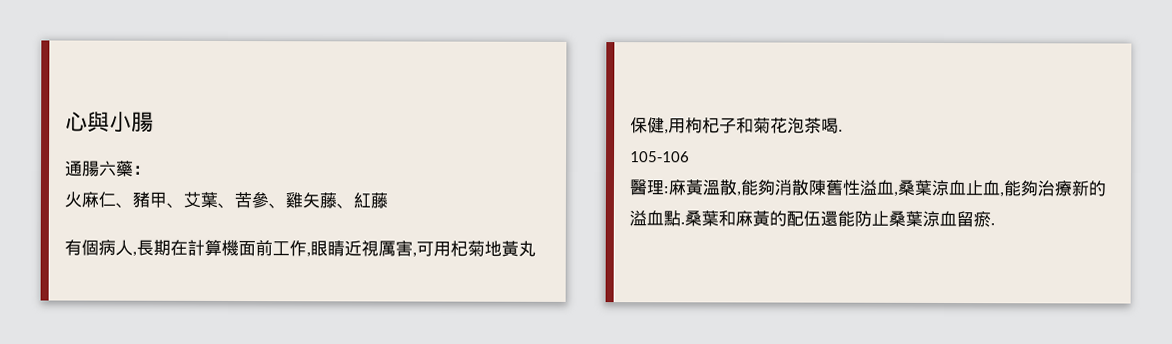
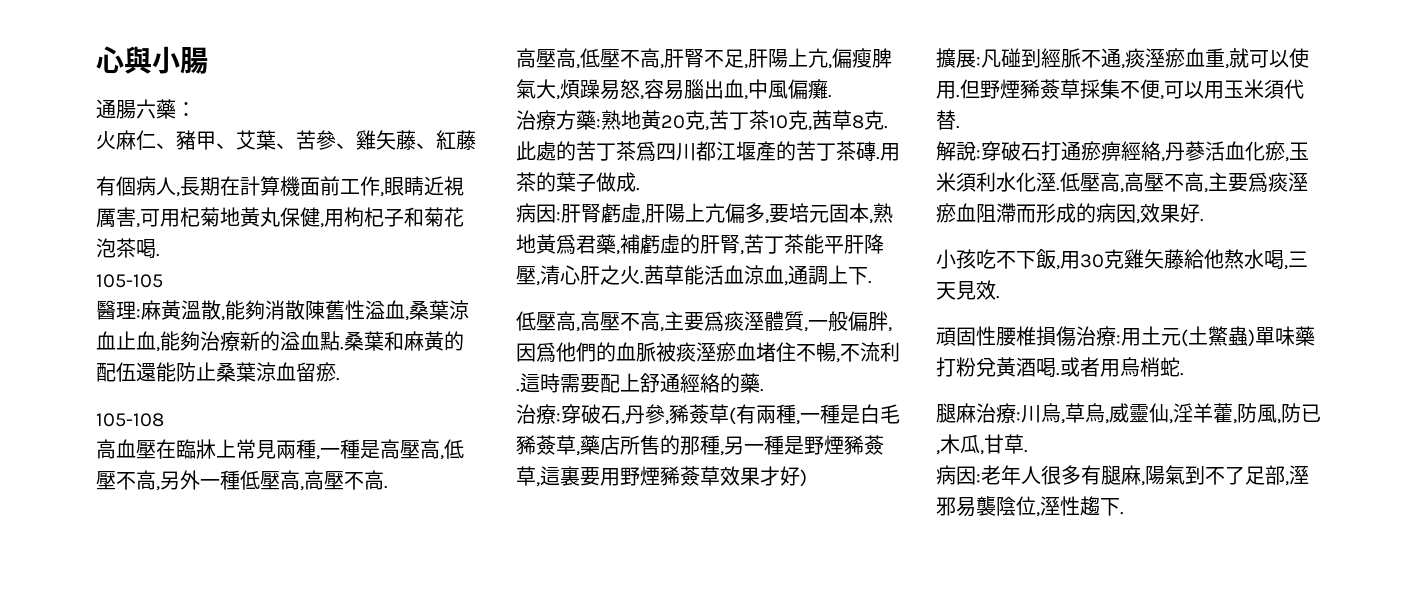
- 105-106
+ 105-105
+ 105-108
+ 高血壓在臨牀上常見兩種,一種是高壓高,低壓不高,另外一種低壓高,高壓不高.
+ 高壓高,低壓不高,肝腎不足,肝陽上亢,偏瘦脾氣大,煩躁易怒,容易腦出血,中風偏癱.
+ 治療方藥:熟地黃20克,苦丁茶10克,茜草8克.此處的苦丁茶爲四川都江堰產的苦丁茶磚.用茶的葉子做成.
+ 病因:肝腎虧虛,肝陽上亢偏多,要培元固本,熟地黃爲君藥,補虧虛的肝腎,苦丁茶能平肝降壓,清心肝之火.茜草能活血涼血,通調上下.
+ 低壓高,高壓不高,主要爲痰溼體質,一般偏胖,因爲他們的血脈被痰溼瘀血堵住不暢,不流利.這時需要配上舒通經絡的藥.
+ 治療:穿破石,丹參,豨薟草(有兩種,一種是白毛豨薟草,藥店所售的那種,另一種是野煙豨薟草,這裏要用野煙豨薟草效果才好)
+ 擴展:凡碰到經脈不通,痰溼瘀血重,就可以使用.但野煙豨薟草採集不便,可以用玉米須代替.
+ 解說:穿破石打通瘀痹經絡,丹蔘活血化瘀,玉米須利水化溼.低壓高,高壓不高,主要爲痰溼瘀血阻滯而形成的病因,效果好.
+ 小孩吃不下飯,用30克雞矢藤給他熬水喝,三天見效.
+ 頑固性腰椎損傷治療:用土元(土鱉蟲)單味藥打粉兌黃酒喝.或者用烏梢蛇.
+ 腿麻治療:川烏,草烏,威靈仙,淫羊藿,防風,防已,木瓜,甘草.
+ 病因:老年人很多有腿麻,陽氣到不了足部,溼邪易襲陰位,溼性趨下.

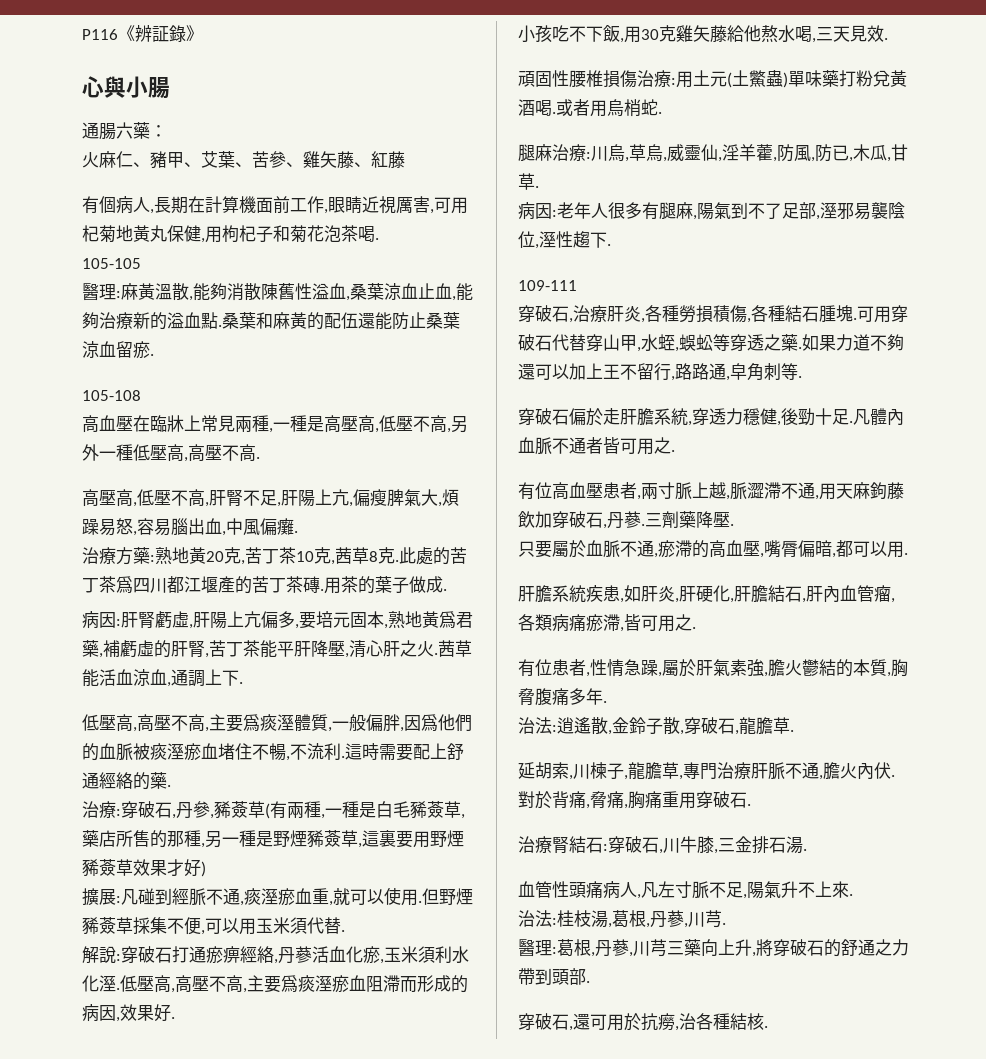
+ P116《辨証錄》
+ 109-111
+ 穿破石,治療肝炎,各種勞損積傷,各種結石腫塊.可用穿破石代替穿山甲,水蛭,蜈蚣等穿透之藥.如果力道不夠還可以加上王不留行,路路通,皁角刺等.
+ 穿破石偏於走肝膽系統,穿透力穩健,後勁十足.凡體內血脈不通者皆可用之.
+ 有位高血壓患者,兩寸脈上越,脈澀滯不通,用天麻鉤藤飲加穿破石,丹蔘.三劑藥降壓.
+ 只要屬於血脈不通,瘀滯的高血壓,嘴脣偏暗,都可以用.
+ 肝膽系統疾患,如肝炎,肝硬化,肝膽結石,肝內血管瘤,各類病痛瘀滯,皆可用之.
+ 有位患者,性情急躁,屬於肝氣素強,膽火鬱結的本質,胸脅腹痛多年.
+ 治法:逍遙散,金鈴子散,穿破石,龍膽草.
+ 延胡索,川楝子,龍膽草,專門治療肝脈不通,膽火內伏.對於背痛,脅痛,胸痛重用穿破石.
+ 治療腎結石:穿破石,川牛膝,三金排石湯.
+ 血管性頭痛病人,凡左寸脈不足,陽氣升不上來.
+ 治法:桂枝湯,葛根,丹蔘,川芎.
+ 醫理:葛根,丹蔘,川芎三藥向上升,將穿破石的舒通之力帶到頭部.
+ 穿破石,還可用於抗癆,治各種結核.

